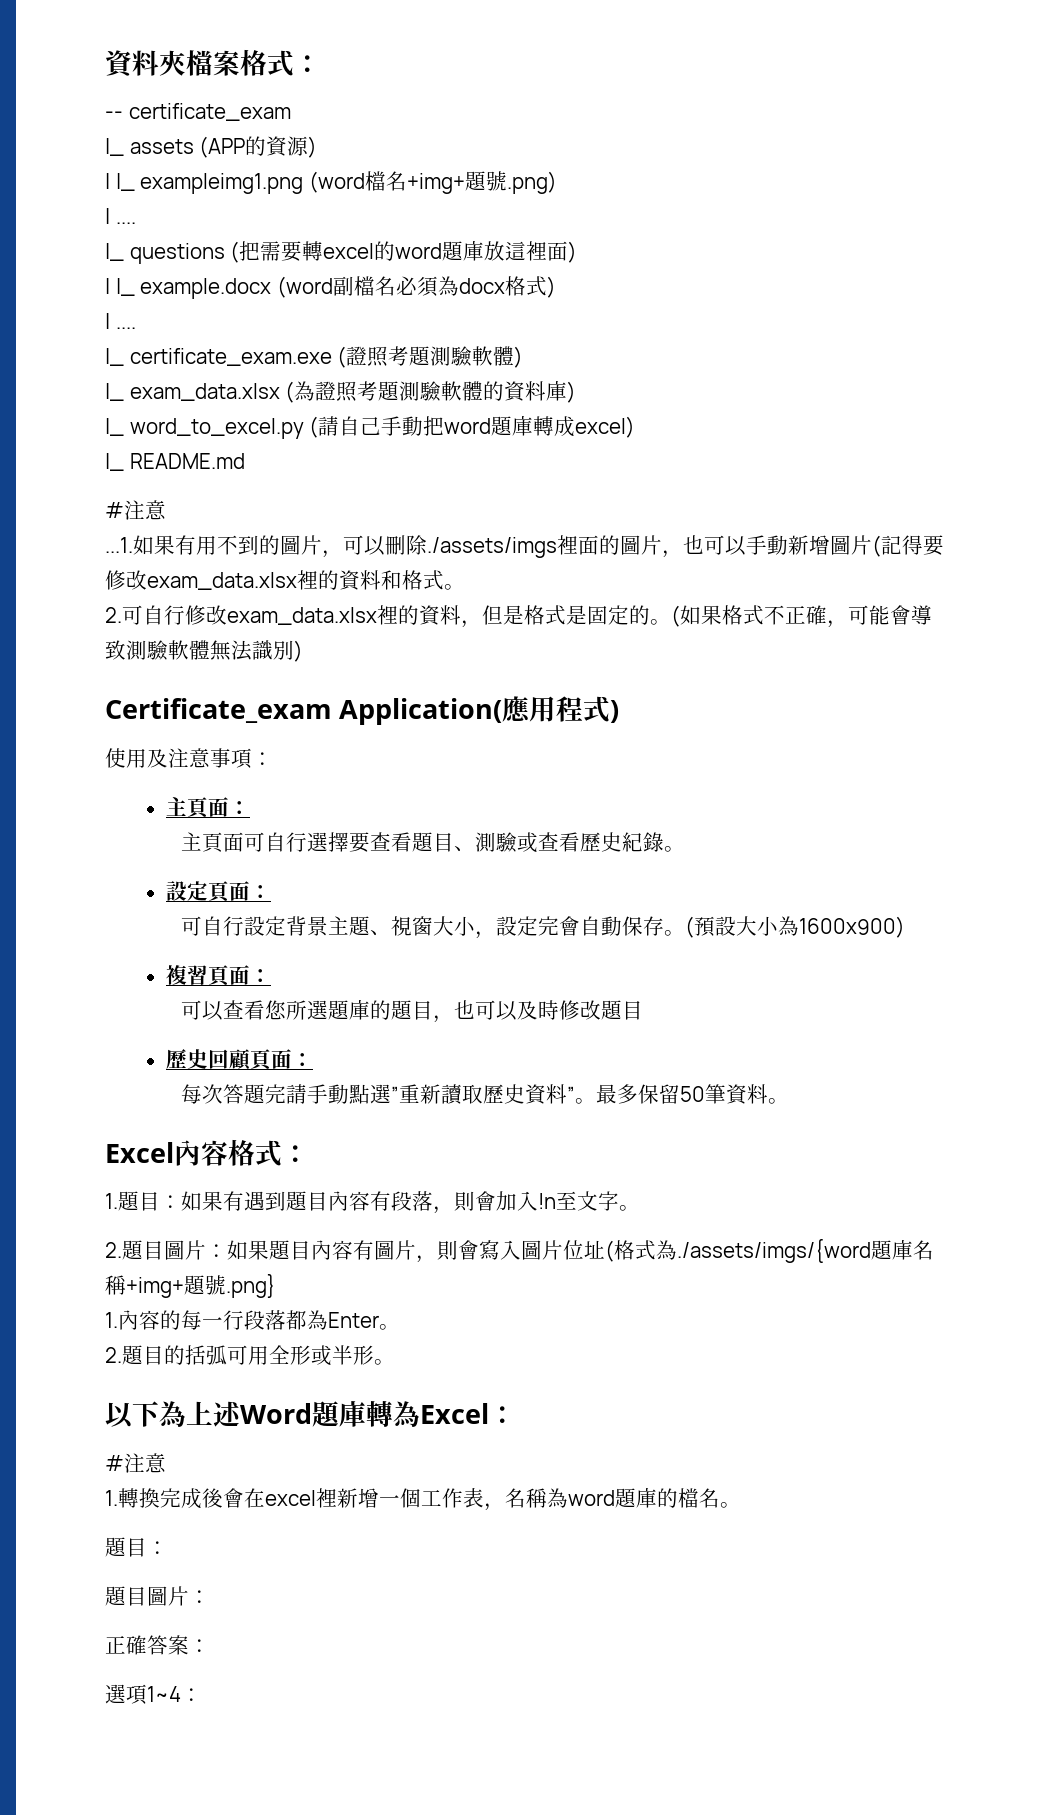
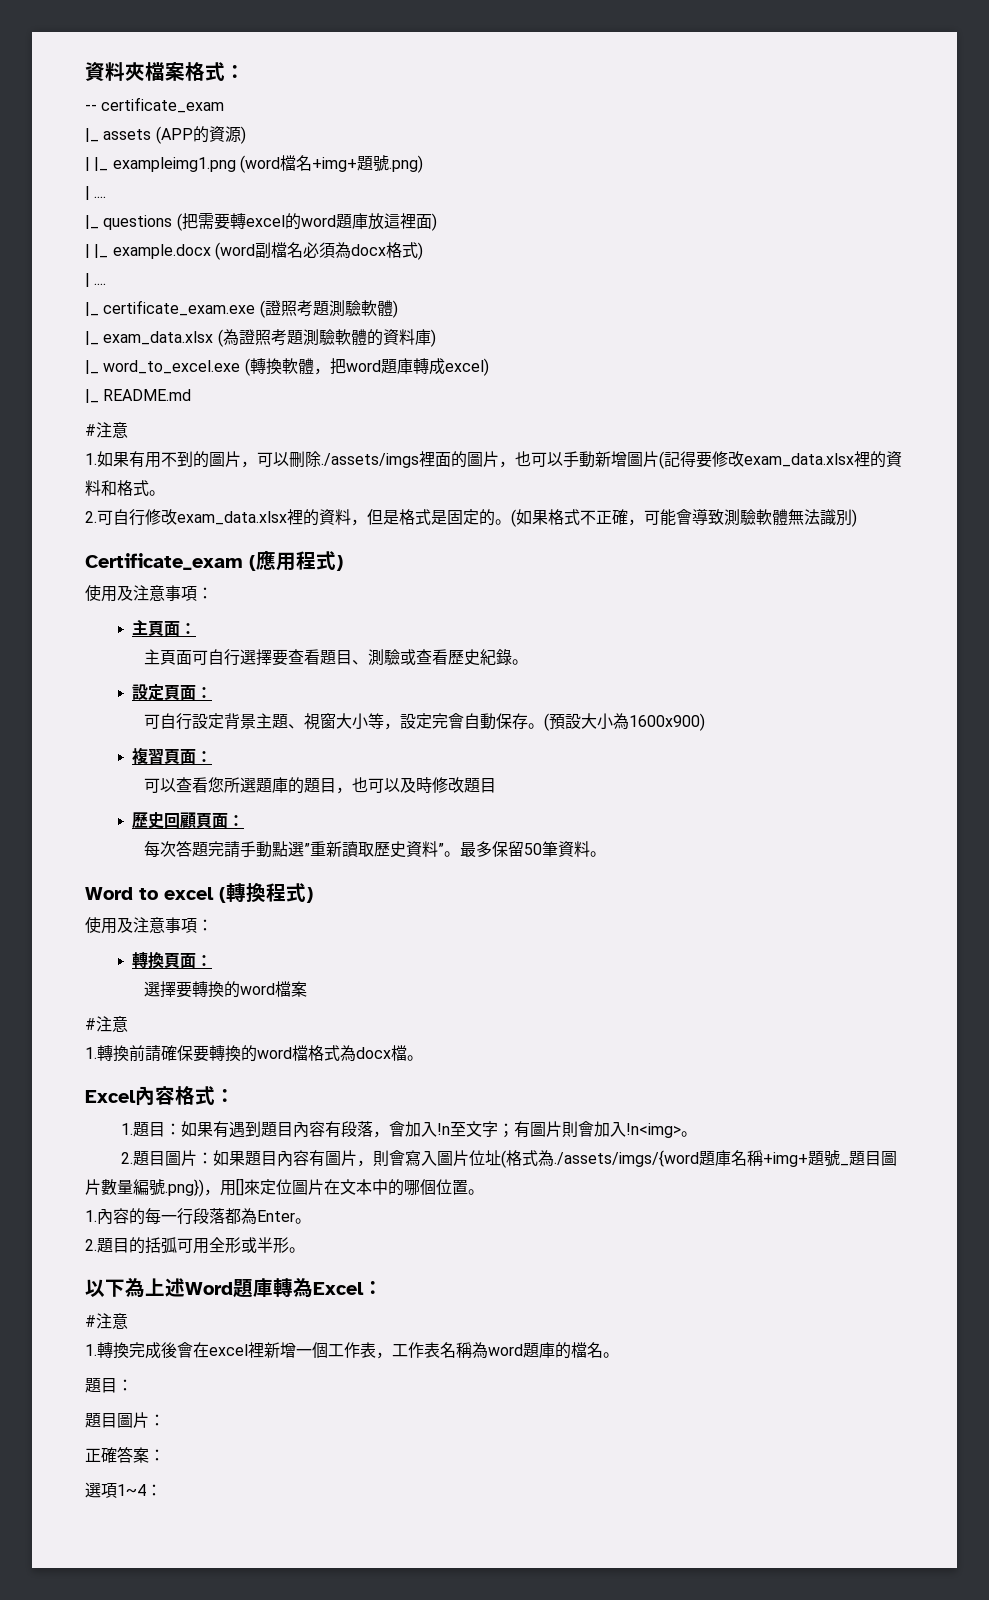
- |_ word_to_excel.py (請自己手動把word題庫轉成excel)
+ |_ word_to_excel.exe (轉換軟體，把word題庫轉成excel)
- ...1.如果有用不到的圖片，可以刪除./assets/imgs裡面的圖片，也可以手動新增圖片(記得要修改exam_data.xlsx裡的資料和格式。
+ 1.如果有用不到的圖片，可以刪除./assets/imgs裡面的圖片，也可以手動新增圖片(記得要修改exam_data.xlsx裡的資料和格式。
- Certificate_exam Application(應用程式)
+ Certificate_exam (應用程式)
- 可自行設定背景主題、視窗大小，設定完會自動保存。
+ 可自行設定背景主題、視窗大小等，設定完會自動保存。
+ Word to excel (轉換程式)
+ 使用及注意事項：
+ 轉換頁面：
+ 選擇要轉換的word檔案
+ #注意
+ 1.轉換前請確保要轉換的word檔格式為docx檔。
- 1.題目：如果有遇到題目內容有段落，則會加入!n至文字。
+ 1.題目：如果有遇到題目內容有段落，會加入!n至文字；有圖片則會加入!n<img>。
- 2.題目圖片：如果題目內容有圖片，則會寫入圖片位址(格式為./assets/imgs/{word題庫名稱+img+題號.png}
+ 2.題目圖片：如果題目內容有圖片，則會寫入圖片位址(格式為./assets/imgs/{word題庫名稱+img+題號_題目圖片數量編號.png})，用[]來定位圖片在文本中的哪個位置。
- 1.轉換完成後會在excel裡新增一個工作表，名稱為word題庫的檔名。
+ 1.轉換完成後會在excel裡新增一個工作表，工作表名稱為word題庫的檔名。

